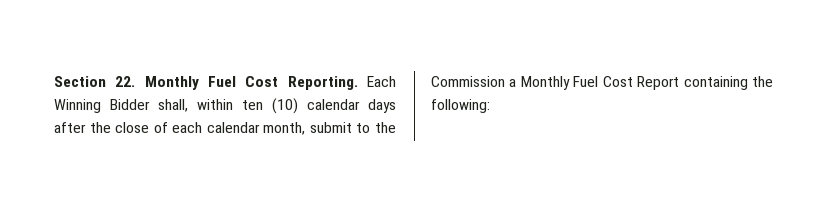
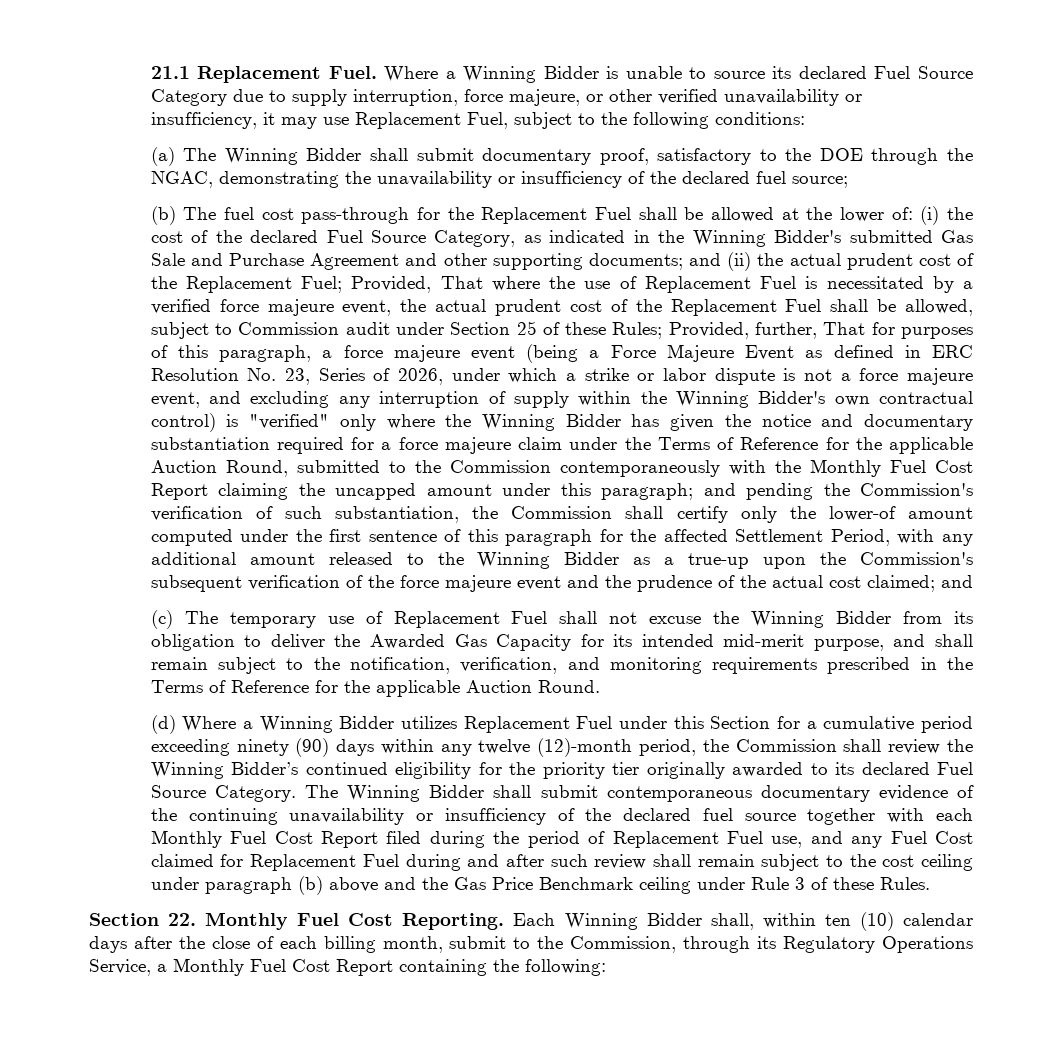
+ 21.1 Replacement Fuel. Where a Winning Bidder is unable to source its declared Fuel Source Category due to supply interruption, force majeure, or other verified unavailability or insufficiency, it may use Replacement Fuel, subject to the following conditions:
+ (a) The Winning Bidder shall submit documentary proof, satisfactory to the DOE through the NGAC, demonstrating the unavailability or insufficiency of the declared fuel source;
+ (b) The fuel cost pass-through for the Replacement Fuel shall be allowed at the lower of: (i) the cost of the declared Fuel Source Category, as indicated in the Winning Bidder's submitted Gas Sale and Purchase Agreement and other supporting documents; and (ii) the actual prudent cost of the Replacement Fuel; Provided, That where the use of Replacement Fuel is necessitated by a verified force majeure event, the actual prudent cost of the Replacement Fuel shall be allowed, subject to Commission audit under Section 25 of these Rules; Provided, further, That for purposes of this paragraph, a force majeure event (being a Force Majeure Event as defined in ERC Resolution No. 23, Series of 2026, under which a strike or labor dispute is not a force majeure event, and excluding any interruption of supply within the Winning Bidder's own contractual control) is "verified" only where the Winning Bidder has given the notice and documentary substantiation required for a force majeure claim under the Terms of Reference for the applicable Auction Round, submitted to the Commission contemporaneously with the Monthly Fuel Cost Report claiming the uncapped amount under this paragraph; and pending the Commission's verification of such substantiation, the Commission shall certify only the lower-of amount computed under the first sentence of this paragraph for the affected Settlement Period, with any additional amount released to the Winning Bidder as a true-up upon the Commission's subsequent verification of the force majeure event and the prudence of the actual cost claimed; and
+ (c) The temporary use of Replacement Fuel shall not excuse the Winning Bidder from its obligation to deliver the Awarded Gas Capacity for its intended mid-merit purpose, and shall remain subject to the notification, verification, and monitoring requirements prescribed in the Terms of Reference for the applicable Auction Round.
+ (d) Where a Winning Bidder utilizes Replacement Fuel under this Section for a cumulative period exceeding ninety (90) days within any twelve (12)-month period, the Commission shall review the Winning Bidder’s continued eligibility for the priority tier originally awarded to its declared Fuel Source Category. The Winning Bidder shall submit contemporaneous documentary evidence of the continuing unavailability or insufficiency of the declared fuel source together with each Monthly Fuel Cost Report filed during the period of Replacement Fuel use, and any Fuel Cost claimed for Replacement Fuel during and after such review shall remain subject to the cost ceiling under paragraph (b) above and the Gas Price Benchmark ceiling under Rule 3 of these Rules.
- Each Winning Bidder shall, within ten (10) calendar days after the close of each calendar month, submit to the Commission a Monthly Fuel Cost Report containing the following:
+ Each Winning Bidder shall, within ten (10) calendar days after the close of each billing month, submit to the Commission, through its Regulatory Operations Service, a Monthly Fuel Cost Report containing the following:

